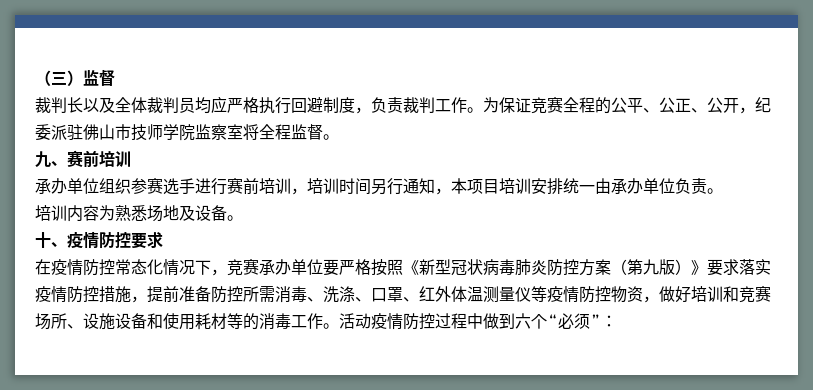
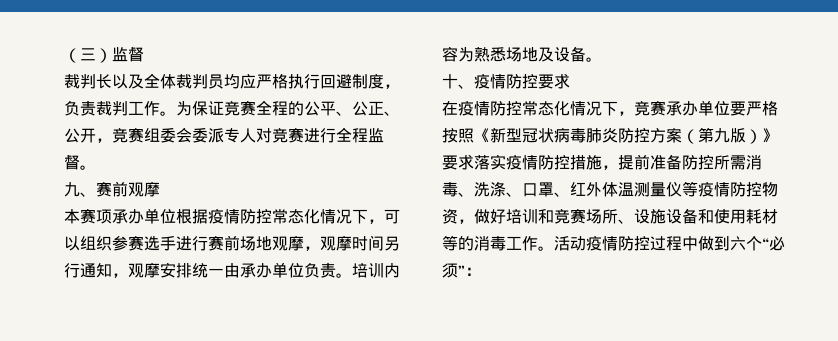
- 为保证竞赛全程的公平、公正、公开，纪委派驻佛山市技师学院监察室将全程监督。
+ 为保证竞赛全程的公平、公正、公开，竞赛组委会委派专人对竞赛进行全程监督。
- 九、赛前培训
- 承办单位组织参赛选手进行赛前培训，培训时间另行通知，本项目培训安排统一由承办单位负责。
- 培训内容为熟悉场地及设备。
+ 九、赛前观摩
+ 本赛项承办单位根据疫情防控常态化情况下，可以组织参赛选手进行赛前场地观摩，观摩时间另行通知，观摩安排统一由承办单位负责。培训内容为熟悉场地及设备。

